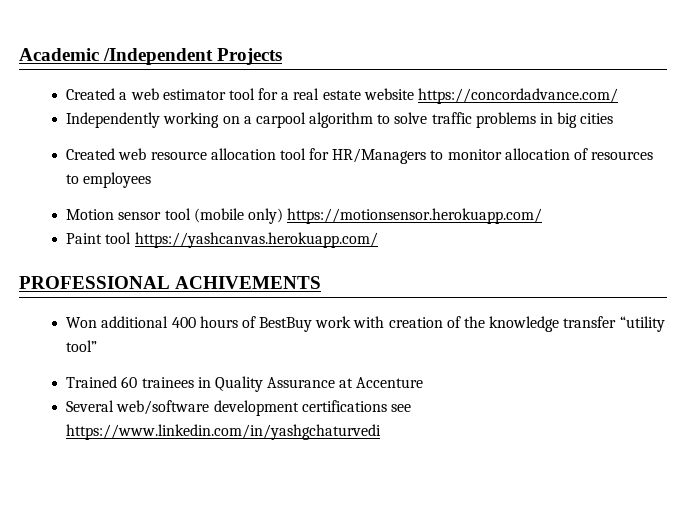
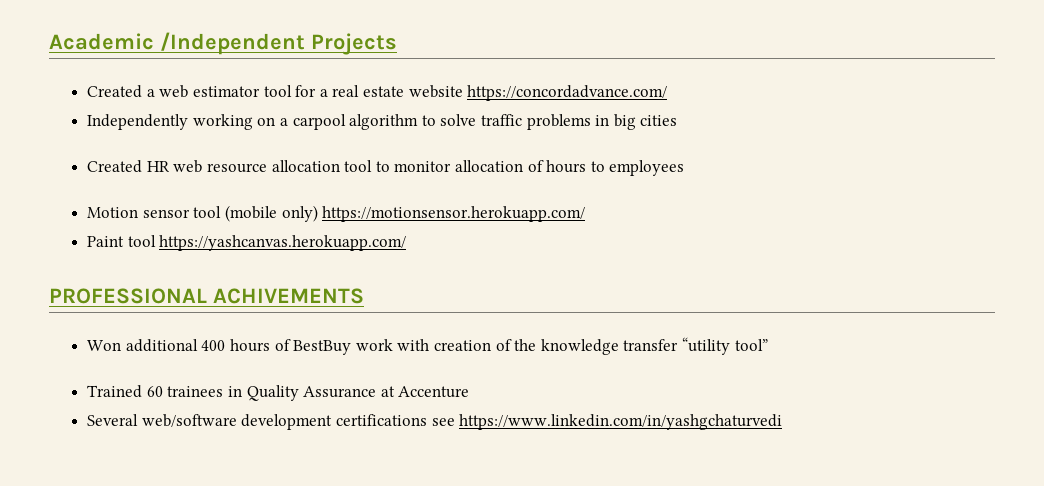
- Created web resource allocation tool for HR/Managers to monitor allocation of resources to employees
+ Created HR web resource allocation tool to monitor allocation of hours to employees

